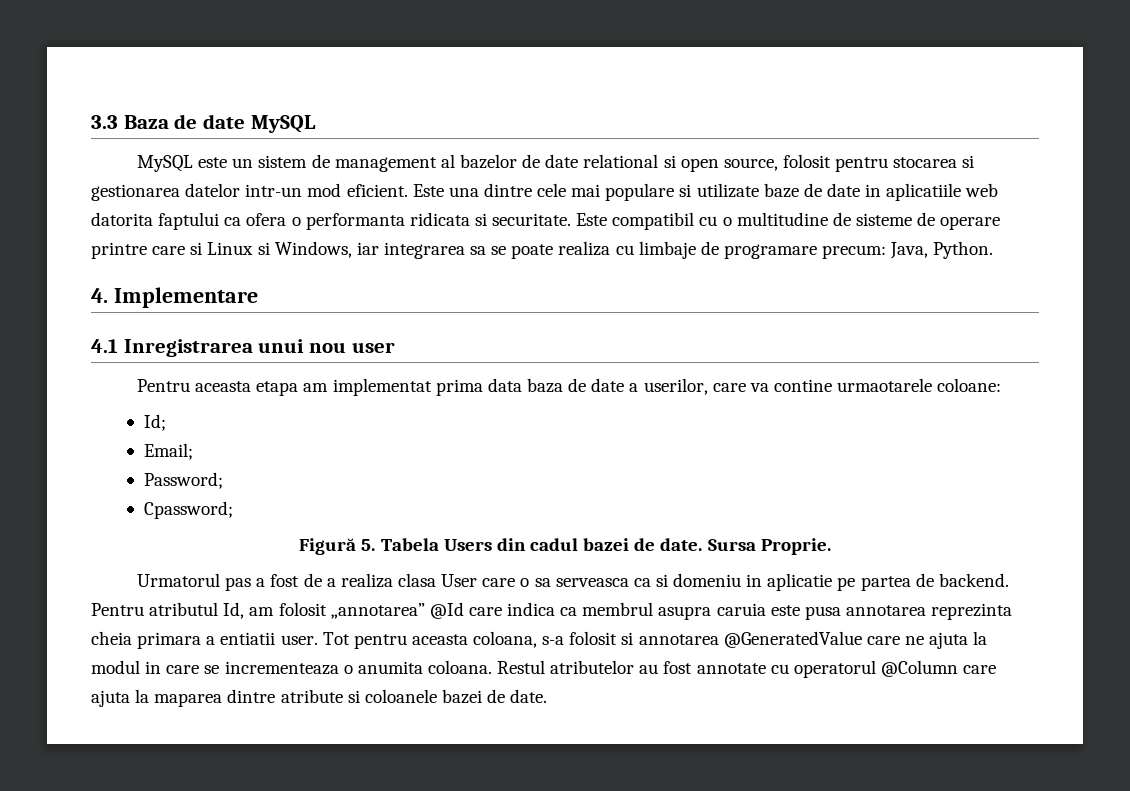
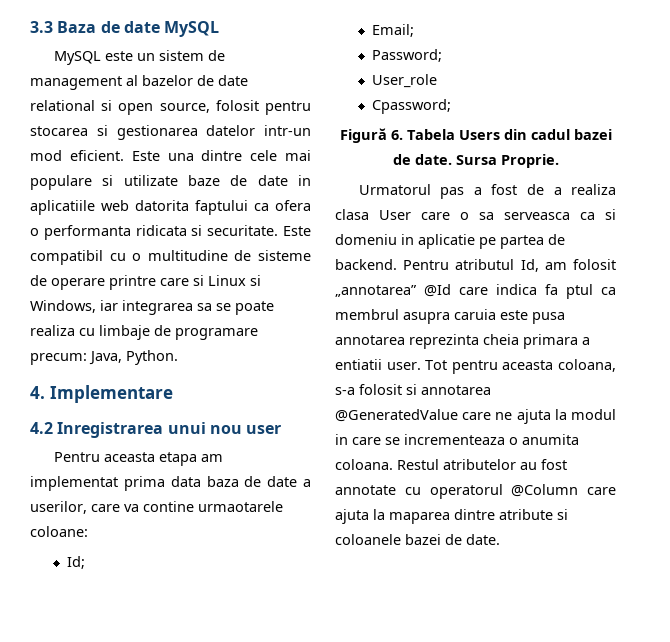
- 4.1 Inregistrarea unui nou user
+ 4.2 Inregistrarea unui nou user
+ User_role
- Figură 5. Tabela Users din cadul bazei de date.
+ Figură 6. Tabela Users din cadul bazei de date.
- Pentru atributul Id, am folosit „annotarea” @Id care indica ca membrul asupra caruia este pusa annotarea reprezinta cheia primara a entiatii user.
+ Pentru atributul Id, am folosit „annotarea” @Id care indica fa ptul ca membrul asupra caruia este pusa annotarea reprezinta cheia primara a entiatii user.

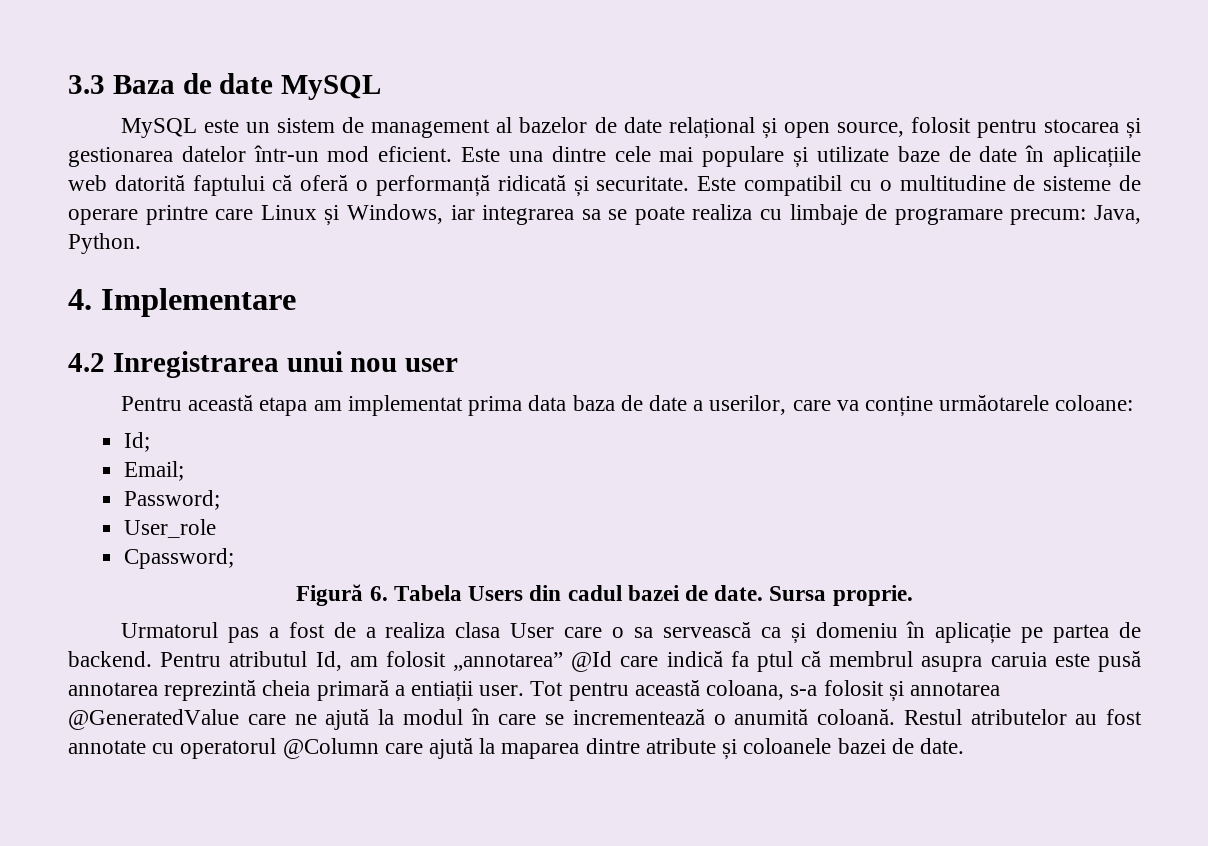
- MySQL este un sistem de management al bazelor de date relational si open source, folosit pentru stocarea si gestionarea datelor intr-un mod eficient.
+ MySQL este un sistem de management al bazelor de date relațional și open source, folosit pentru stocarea și gestionarea datelor într-un mod eficient.
- Este una dintre cele mai populare si utilizate baze de date in aplicatiile web datorita faptului ca ofera o performanta ridicata si securitate.
+ Este una dintre cele mai populare și utilizate baze de date în aplicațiile web datorită faptului că oferă o performanță ridicată și securitate.
- Este compatibil cu o multitudine de sisteme de operare printre care si Linux si Windows, iar integrarea sa se poate realiza cu limbaje de programare precum: Java, Python.
+ Este compatibil cu o multitudine de sisteme de operare printre care Linux și Windows, iar integrarea sa se poate realiza cu limbaje de programare precum: Java, Python.
- Pentru aceasta etapa am implementat prima data baza de date a userilor, care va contine urmaotarele coloane:
+ Pentru această etapa am implementat prima data baza de date a userilor, care va conține urmăotarele coloane:
- Sursa Proprie.
+ Sursa proprie.
- Urmatorul pas a fost de a realiza clasa User care o sa serveasca ca si domeniu in aplicatie pe partea de backend.
+ Urmatorul pas a fost de a realiza clasa User care o sa servească ca și domeniu în aplicație pe partea de backend.
- Pentru atributul Id, am folosit „annotarea” @Id care indica fa ptul ca membrul asupra caruia este pusa annotarea reprezinta cheia primara a entiatii user.
+ Pentru atributul Id, am folosit „annotarea” @Id care indică fa ptul că membrul asupra caruia este pusă annotarea reprezintă cheia primară a entiații user.
- Tot pentru aceasta coloana, s-a folosit si annotarea @GeneratedValue care ne ajuta la modul in care se incrementeaza o anumita coloana.
+ Tot pentru această coloana, s-a folosit și annotarea @GeneratedValue care ne ajută la modul în care se incrementează o anumită coloană.
- Restul atributelor au fost annotate cu operatorul @Column care ajuta la maparea dintre atribute si coloanele bazei de date.
+ Restul atributelor au fost annotate cu operatorul @Column care ajută la maparea dintre atribute și coloanele bazei de date.

